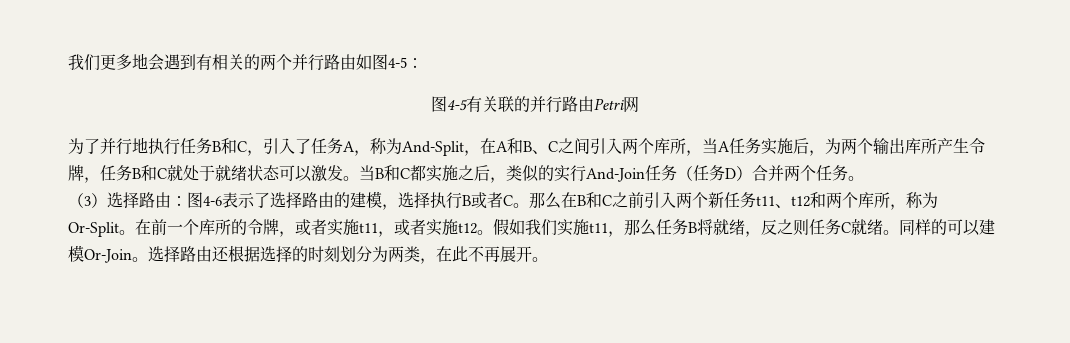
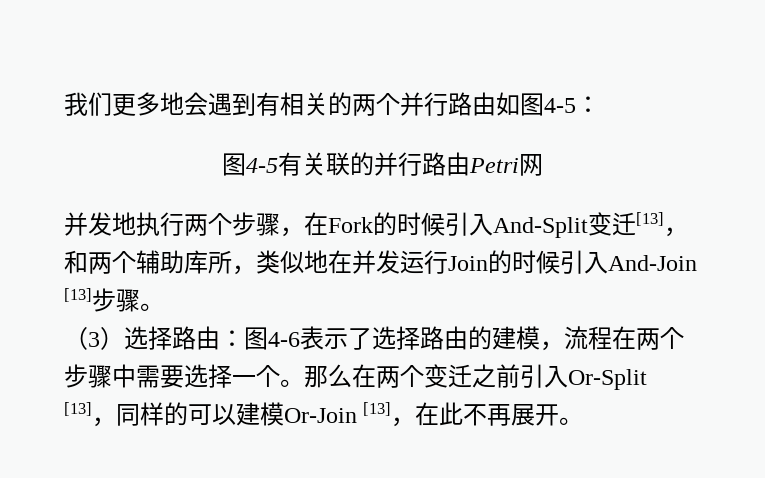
- 为了并行地执行任务B和C，引入了任务A，称为And-Split，在A和B、C之间引入两个库所，当A任务实施后，为两个输出库所产生令牌，任务B和C就处于就绪状态可以激发。当B和C都实施之后，类似的实行And-Join任务（任务D）合并两个任务。
+ 并发地执行两个步骤，在Fork的时候引入And-Split变迁[13]，和两个辅助库所，类似地在并发运行Join的时候引入And-Join [13]步骤。
- （3）选择路由：图4-6表示了选择路由的建模，选择执行B或者C。那么在B和C之前引入两个新任务t11、t12和两个库所，称为Or-Split。在前一个库所的令牌，或者实施t11，或者实施t12。假如我们实施t11，那么任务B将就绪，反之则任务C就绪。同样的可以建模Or-Join。选择路由还根据选择的时刻划分为两类，在此不再展开。
+ （3）选择路由：图4-6表示了选择路由的建模，流程在两个步骤中需要选择一个。那么在两个变迁之前引入Or-Split [13]，同样的可以建模Or-Join [13]，在此不再展开。

